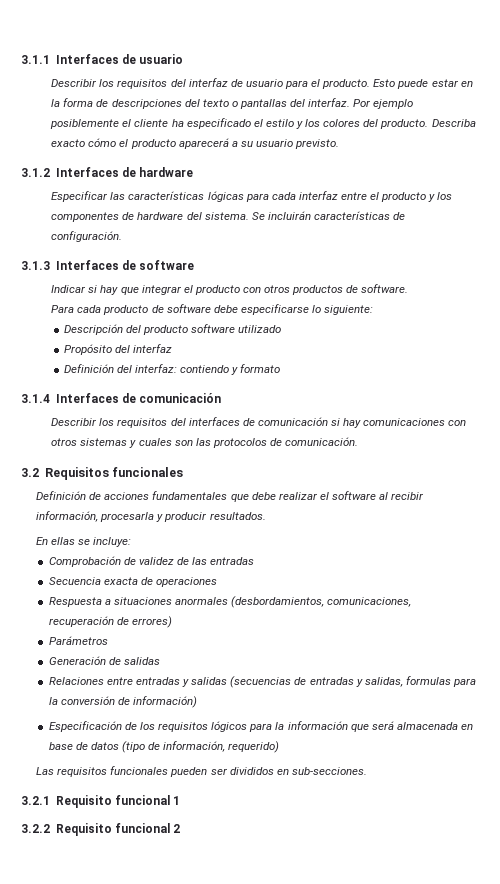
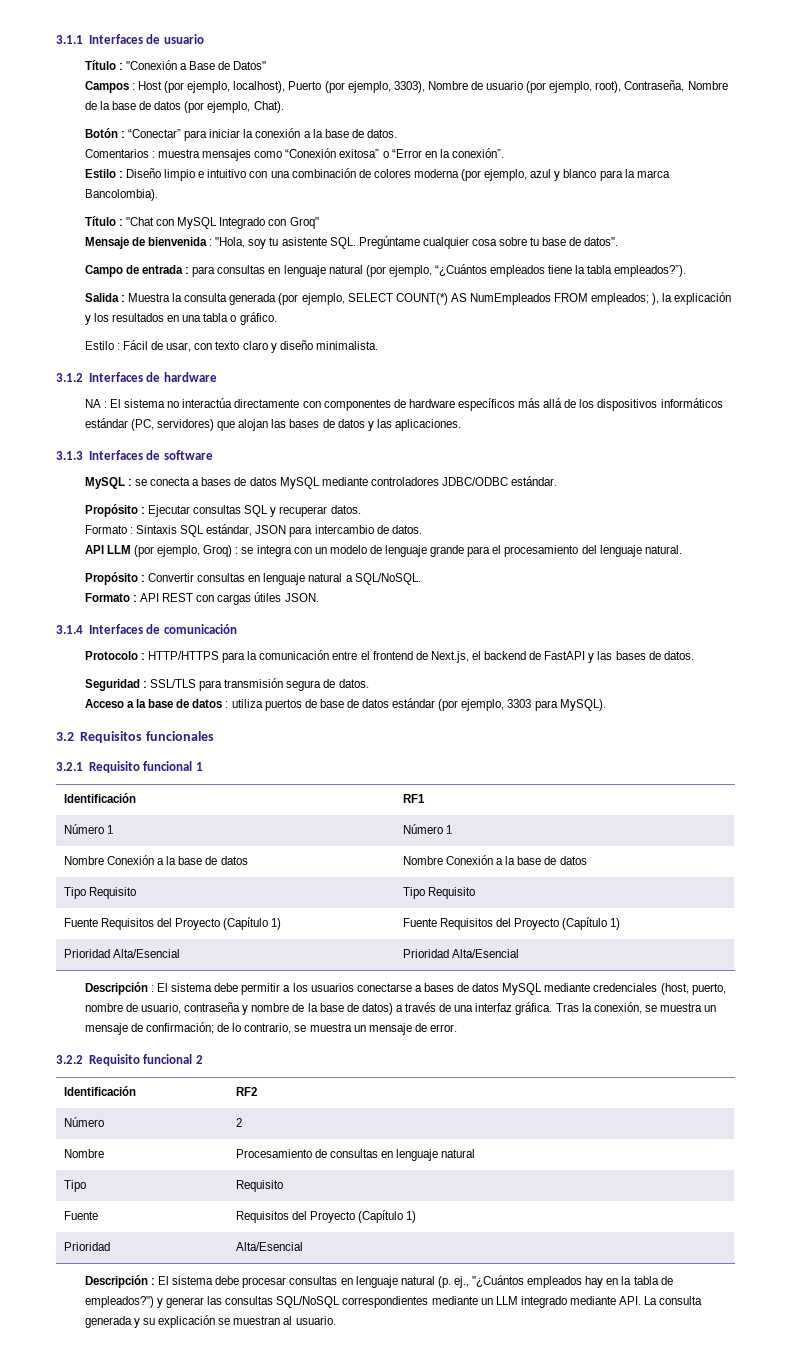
- Describir los requisitos del interfaz de usuario para el producto. Esto puede estar en la forma de descripciones del texto o pantallas del interfaz. Por ejemplo posiblemente el cliente ha especificado el estilo y los colores del producto. Describa exacto cómo el producto aparecerá a su usuario previsto.
+ Título : "Conexión a Base de Datos"
+ Campos : Host (por ejemplo, localhost), Puerto (por ejemplo, 3303), Nombre de usuario (por ejemplo, root), Contraseña, Nombre de la base de datos (por ejemplo, Chat).
+ Botón : “Conectar” para iniciar la conexión a la base de datos.
+ Comentarios : muestra mensajes como “Conexión exitosa” o “Error en la conexión”.
+ Estilo : Diseño limpio e intuitivo con una combinación de colores moderna (por ejemplo, azul y blanco para la marca Bancolombia).
+ Título : "Chat con MySQL Integrado con Groq"
+ Mensaje de bienvenida : "Hola, soy tu asistente SQL. Pregúntame cualquier cosa sobre tu base de datos".
+ Campo de entrada : para consultas en lenguaje natural (por ejemplo, “¿Cuántos empleados tiene la tabla empleados?”).
+ Salida : Muestra la consulta generada (por ejemplo, SELECT COUNT(*) AS NumEmpleados FROM empleados; ), la explicación y los resultados en una tabla o gráfico.
+ Estilo : Fácil de usar, con texto claro y diseño minimalista.
  3.1.2 Interfaces de hardware
- Especificar las características lógicas para cada interfaz entre el producto y los componentes de hardware del sistema. Se incluirán características de configuración.
+ NA : El sistema no interactúa directamente con componentes de hardware específicos más allá de los dispositivos informáticos estándar (PC, servidores) que alojan las bases de datos y las aplicaciones.
  3.1.3 Interfaces de software
- Indicar si hay que integrar el producto con otros productos de software.
- Para cada producto de software debe especificarse lo siguiente:
- Descripción del producto software utilizado
- Propósito del interfaz
- Definición del interfaz: contiendo y formato
+ MySQL : se conecta a bases de datos MySQL mediante controladores JDBC/ODBC estándar.
+ Propósito : Ejecutar consultas SQL y recuperar datos.
+ Formato : Sintaxis SQL estándar, JSON para intercambio de datos.
+ API LLM (por ejemplo, Groq) : se integra con un modelo de lenguaje grande para el procesamiento del lenguaje natural.
+ Propósito : Convertir consultas en lenguaje natural a SQL/NoSQL.
+ Formato : API REST con cargas útiles JSON.
  3.1.4 Interfaces de comunicación
- Describir los requisitos del interfaces de comunicación si hay comunicaciones con otros sistemas y cuales son las protocolos de comunicación.
+ Protocolo : HTTP/HTTPS para la comunicación entre el frontend de Next.js, el backend de FastAPI y las bases de datos.
+ Seguridad : SSL/TLS para transmisión segura de datos.
+ Acceso a la base de datos : utiliza puertos de base de datos estándar (por ejemplo, 3303 para MySQL).
  3.2 Requisitos funcionales
- Definición de acciones fundamentales que debe realizar el software al recibir información, procesarla y producir resultados.
- En ellas se incluye:
- Comprobación de validez de las entradas
- Secuencia exacta de operaciones
- Respuesta a situaciones anormales (desbordamientos, comunicaciones, recuperación de errores)
- Parámetros
- Generación de salidas
- Relaciones entre entradas y salidas (secuencias de entradas y salidas, formulas para la conversión de información)
- Especificación de los requisitos lógicos para la información que será almacenada en base de datos (tipo de información, requerido)
- Las requisitos funcionales pueden ser divididos en sub-secciones.
  3.2.1 Requisito funcional 1
+ Identificación | RF1
+ Número 1 | Número 1
+ Nombre Conexión a la base de datos | Nombre Conexión a la base de datos
+ Tipo Requisito | Tipo Requisito
+ Fuente Requisitos del Proyecto (Capítulo 1) | Fuente Requisitos del Proyecto (Capítulo 1)
+ Prioridad Alta/Esencial | Prioridad Alta/Esencial
+ Descripción : El sistema debe permitir a los usuarios conectarse a bases de datos MySQL mediante credenciales (host, puerto, nombre de usuario, contraseña y nombre de la base de datos) a través de una interfaz gráfica. Tras la conexión, se muestra un mensaje de confirmación; de lo contrario, se muestra un mensaje de error.
  3.2.2 Requisito funcional 2
+ Identificación | RF2
+ Número | 2
+ Nombre | Procesamiento de consultas en lenguaje natural
+ Tipo | Requisito
+ Fuente | Requisitos del Proyecto (Capítulo 1)
+ Prioridad | Alta/Esencial
+ Descripción : El sistema debe procesar consultas en lenguaje natural (p. ej., "¿Cuántos empleados hay en la tabla de empleados?") y generar las consultas SQL/NoSQL correspondientes mediante un LLM integrado mediante API. La consulta generada y su explicación se muestran al usuario.

